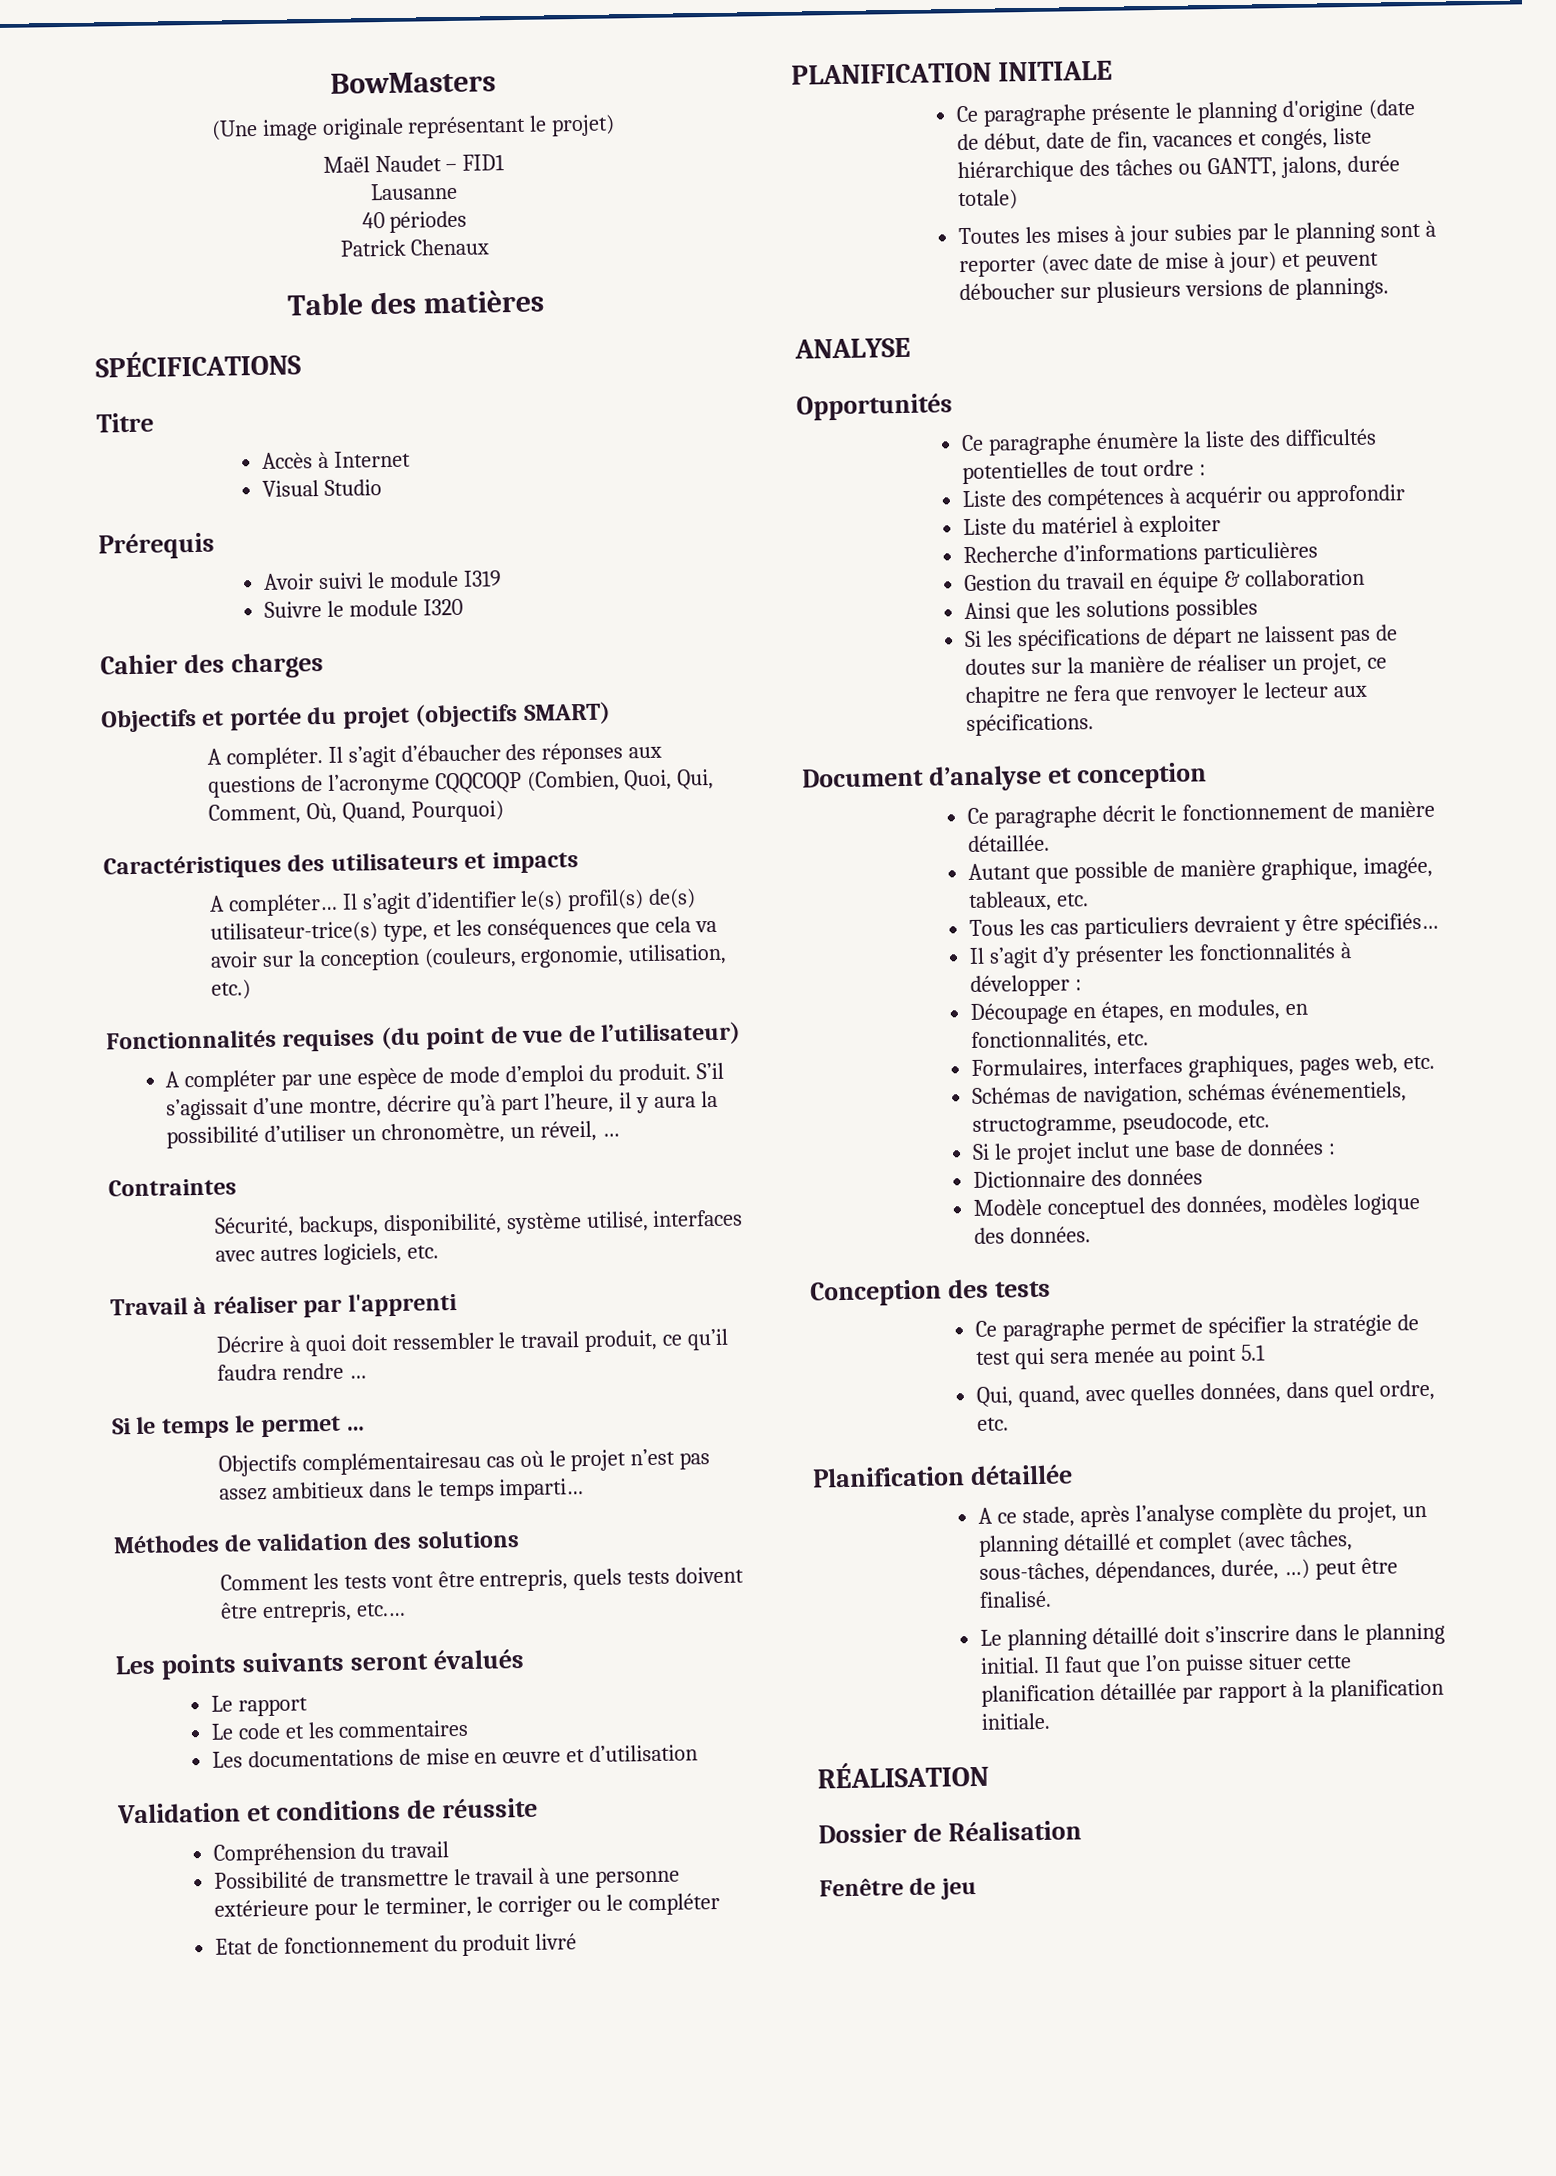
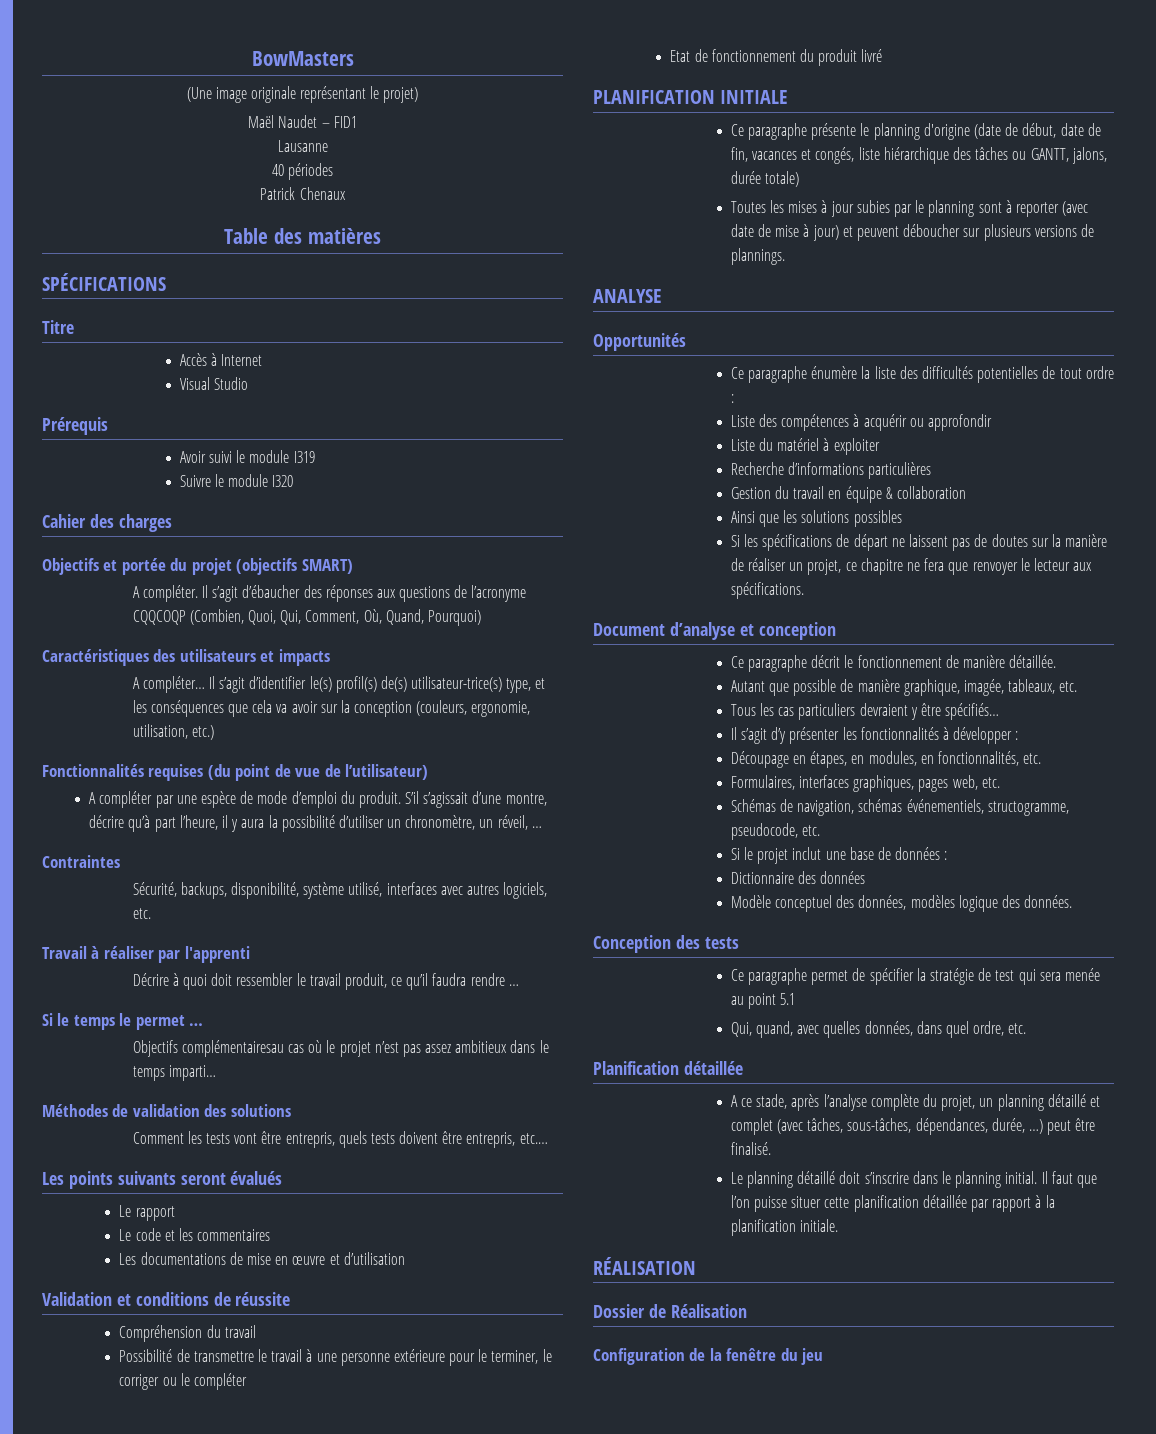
- Fenêtre de jeu
+ Configuration de la fenêtre du jeu

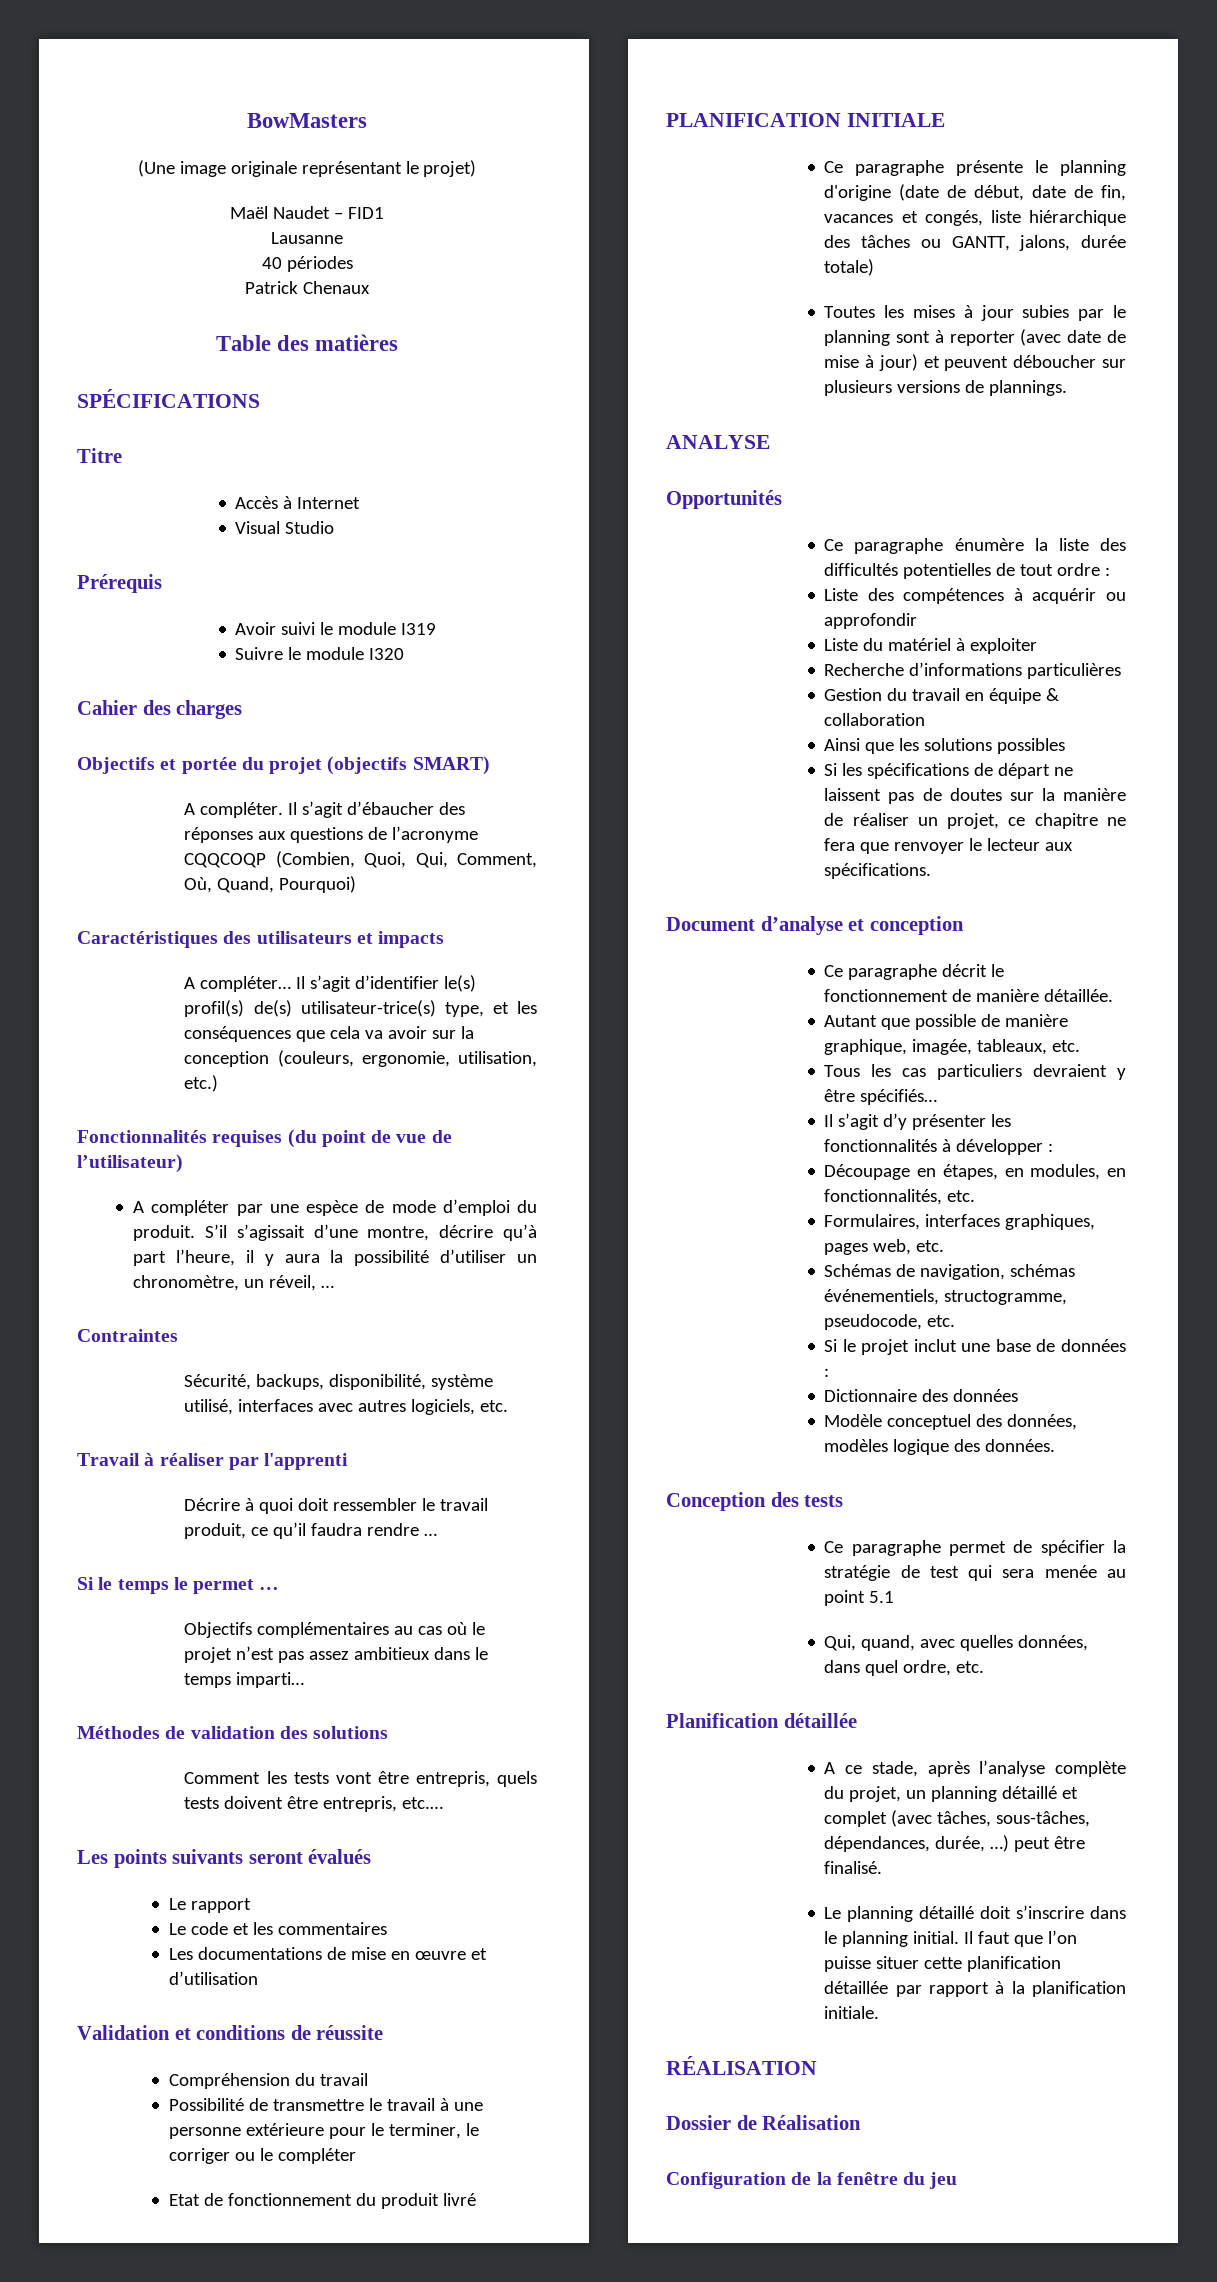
- Objectifs complémentairesau cas où le projet n’est pas assez ambitieux dans le temps imparti…
+ Objectifs complémentaires au cas où le projet n’est pas assez ambitieux dans le temps imparti…

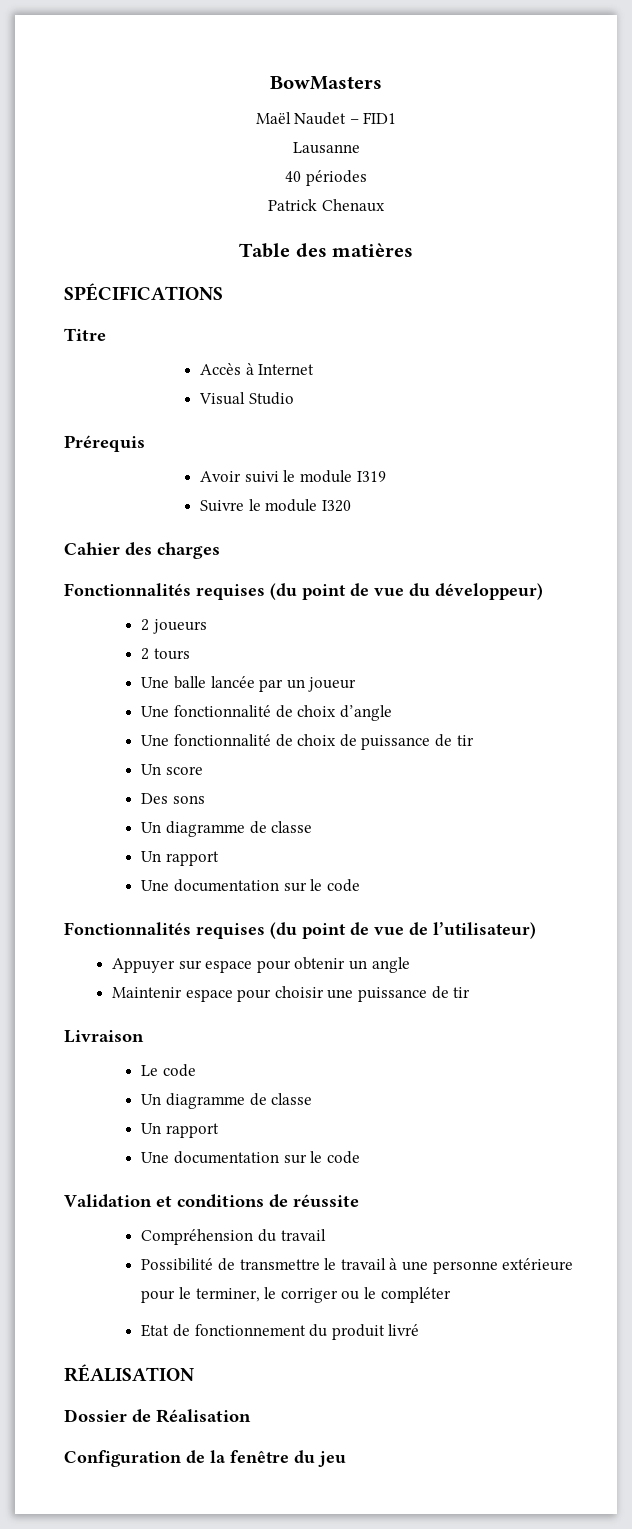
- (Une image originale représentant le projet)
- Objectifs et portée du projet (objectifs SMART)
- A compléter. Il s’agit d’ébaucher des réponses aux questions de l’acronyme CQQCOQP (Combien, Quoi, Qui, Comment, Où, Quand, Pourquoi)
- Caractéristiques des utilisateurs et impacts
- A compléter… Il s’agit d’identifier le(s) profil(s) de(s) utilisateur-trice(s) type, et les conséquences que cela va avoir sur la conception (couleurs, ergonomie, utilisation, etc.)
+ Fonctionnalités requises (du point de vue du développeur)
+ 2 joueurs
+ 2 tours
+ Une balle lancée par un joueur
+ Une fonctionnalité de choix d’angle
+ Une fonctionnalité de choix de puissance de tir
+ Un score
+ Des sons
+ Un diagramme de classe
+ Un rapport
+ Une documentation sur le code
- A compléter par une espèce de mode d’emploi du produit. S’il s’agissait d’une montre, décrire qu’à part l’heure, il y aura la possibilité d’utiliser un chronomètre, un réveil, …
- Contraintes
- Sécurité, backups, disponibilité, système utilisé, interfaces avec autres logiciels, etc.
- Travail à réaliser par l'apprenti
- Décrire à quoi doit ressembler le travail produit, ce qu’il faudra rendre …
- Si le temps le permet …
- Objectifs complémentaires au cas où le projet n’est pas assez ambitieux dans le temps imparti…
- Méthodes de validation des solutions
- Comment les tests vont être entrepris, quels tests doivent être entrepris, etc.…
- Les points suivants seront évalués
- Le rapport
- Le code et les commentaires
- Les documentations de mise en œuvre et d’utilisation
+ Appuyer sur espace pour obtenir un angle
+ Maintenir espace pour choisir une puissance de tir
+ Livraison
+ Le code
+ Un diagramme de classe
+ Un rapport
+ Une documentation sur le code
- PLANIFICATION INITIALE
- Ce paragraphe présente le planning d'origine (date de début, date de fin, vacances et congés, liste hiérarchique des tâches ou GANTT, jalons, durée totale)
- Toutes les mises à jour subies par le planning sont à reporter (avec date de mise à jour) et peuvent déboucher sur plusieurs versions de plannings.
- ANALYSE
- Opportunités
- Ce paragraphe énumère la liste des difficultés potentielles de tout ordre :
- Liste des compétences à acquérir ou approfondir
- Liste du matériel à exploiter
- Recherche d’informations particulières
- Gestion du travail en équipe & collaboration
- Ainsi que les solutions possibles
- Si les spécifications de départ ne laissent pas de doutes sur la manière de réaliser un projet, ce chapitre ne fera que renvoyer le lecteur aux spécifications.
- Document d’analyse et conception
- Ce paragraphe décrit le fonctionnement de manière détaillée.
- Autant que possible de manière graphique, imagée, tableaux, etc.
- Tous les cas particuliers devraient y être spécifiés…
- Il s’agit d’y présenter les fonctionnalités à développer :
- Découpage en étapes, en modules, en fonctionnalités, etc.
- Formulaires, interfaces graphiques, pages web, etc.
- Schémas de navigation, schémas événementiels, structogramme, pseudocode, etc.
- Si le projet inclut une base de données :
- Dictionnaire des données
- Modèle conceptuel des données, modèles logique des données.
- Conception des tests
- Ce paragraphe permet de spécifier la stratégie de test qui sera menée au point 5.1
- Qui, quand, avec quelles données, dans quel ordre, etc.
- Planification détaillée
- A ce stade, après l’analyse complète du projet, un planning détaillé et complet (avec tâches, sous-tâches, dépendances, durée, …) peut être finalisé.
- Le planning détaillé doit s’inscrire dans le planning initial. Il faut que l’on puisse situer cette planification détaillée par rapport à la planification initiale.

